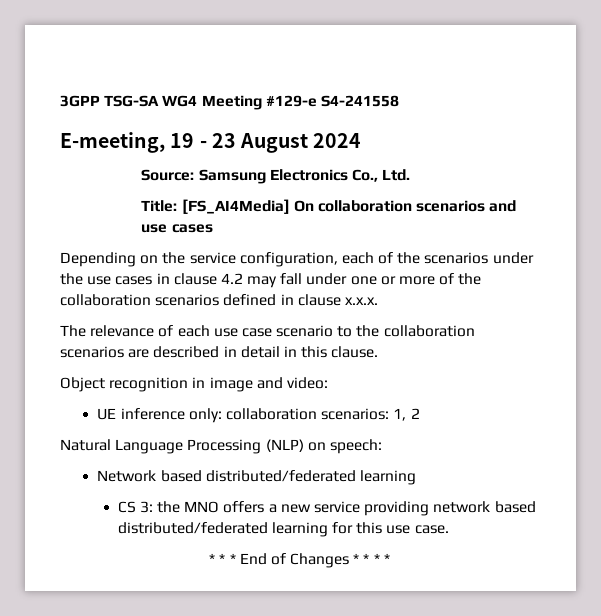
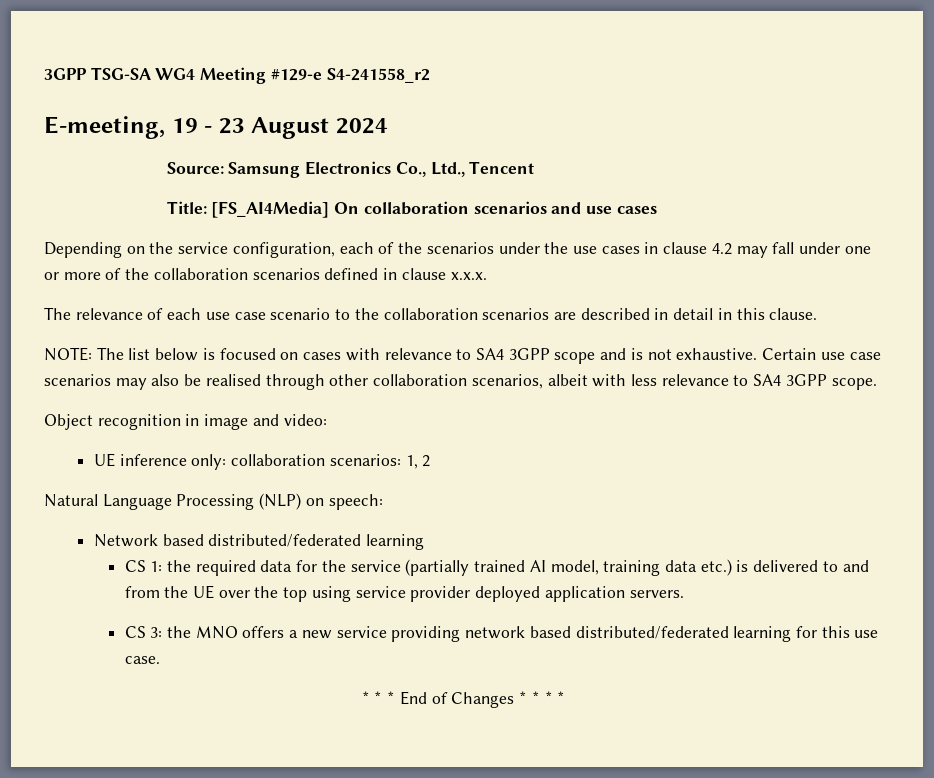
- 3GPP TSG-SA WG4 Meeting #129-e S4-241558
+ 3GPP TSG-SA WG4 Meeting #129-e S4-241558_r2
- Source: Samsung Electronics Co., Ltd.
+ Source: Samsung Electronics Co., Ltd., Tencent
+ NOTE: The list below is focused on cases with relevance to SA4 3GPP scope and is not exhaustive. Certain use case scenarios may also be realised through other collaboration scenarios, albeit with less relevance to SA4 3GPP scope.
+ CS 1: the required data for the service (partially trained AI model, training data etc.) is delivered to and from the UE over the top using service provider deployed application servers.

